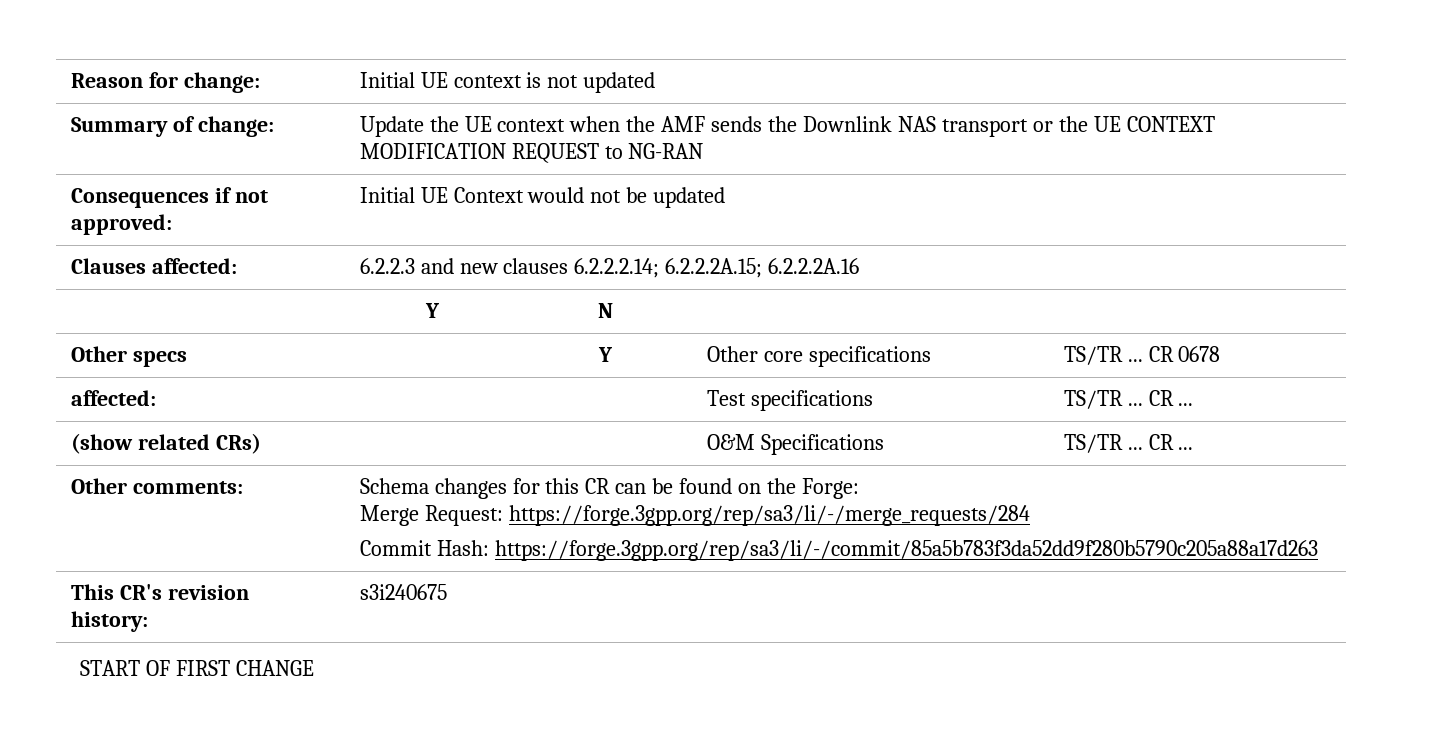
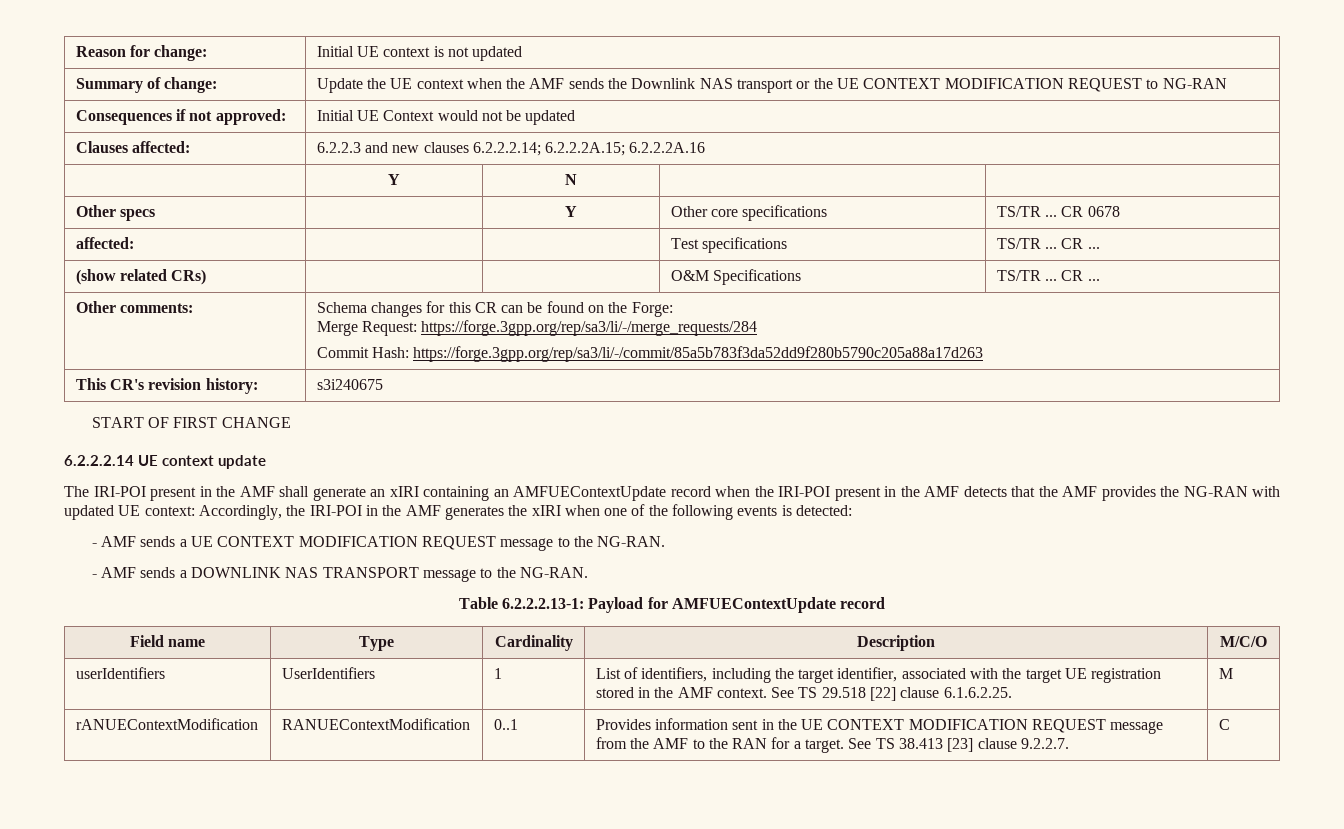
+ 6.2.2.2.14 UE context update
+ The IRI-POI present in the AMF shall generate an xIRI containing an AMFUEContextUpdate record when the IRI-POI present in the AMF detects that the AMF provides the NG-RAN with updated UE context: Accordingly, the IRI-POI in the AMF generates the xIRI when one of the following events is detected:
+ - AMF sends a UE CONTEXT MODIFICATION REQUEST message to the NG-RAN.
+ - AMF sends a DOWNLINK NAS TRANSPORT message to the NG-RAN.
+ Table 6.2.2.2.13-1: Payload for AMFUEContextUpdate record
+ Field name | Type | Cardinality | Description | M/C/O
+ userIdentifiers | UserIdentifiers | 1 | List of identifiers, including the target identifier, associated with the target UE registration stored in the AMF context. See TS 29.518 [22] clause 6.1.6.2.25. | M
+ rANUEContextModification | RANUEContextModification | 0..1 | Provides information sent in the UE CONTEXT MODIFICATION REQUEST message from the AMF to the RAN for a target. See TS 38.413 [23] clause 9.2.2.7. | C

